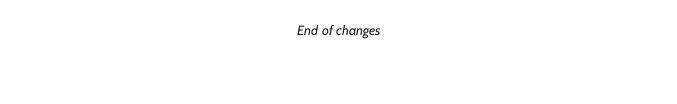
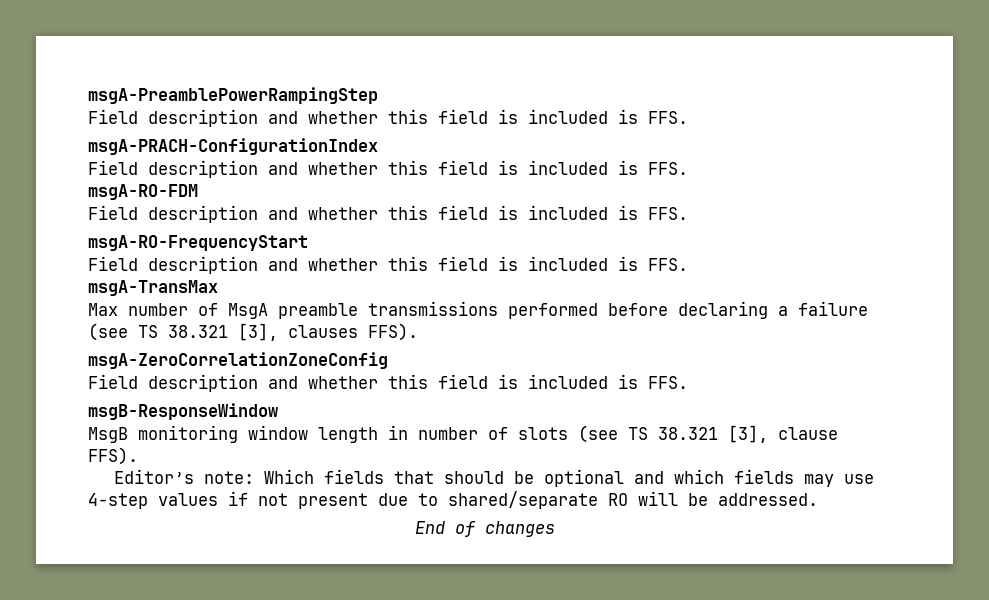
+ msgA-PreamblePowerRampingStep
+ Field description and whether this field is included is FFS.
+ msgA-PRACH-ConfigurationIndex
+ Field description and whether this field is included is FFS.
+ msgA-RO-FDM
+ Field description and whether this field is included is FFS.
+ msgA-RO-FrequencyStart
+ Field description and whether this field is included is FFS.
+ msgA-TransMax
+ Max number of MsgA preamble transmissions performed before declaring a failure (see TS 38.321 [3], clauses FFS).
+ msgA-ZeroCorrelationZoneConfig
+ Field description and whether this field is included is FFS.
+ msgB-ResponseWindow
+ MsgB monitoring window length in number of slots (see TS 38.321 [3], clause FFS).
+ Editor’s note: Which fields that should be optional and which fields may use 4-step values if not present due to shared/separate RO will be addressed.

